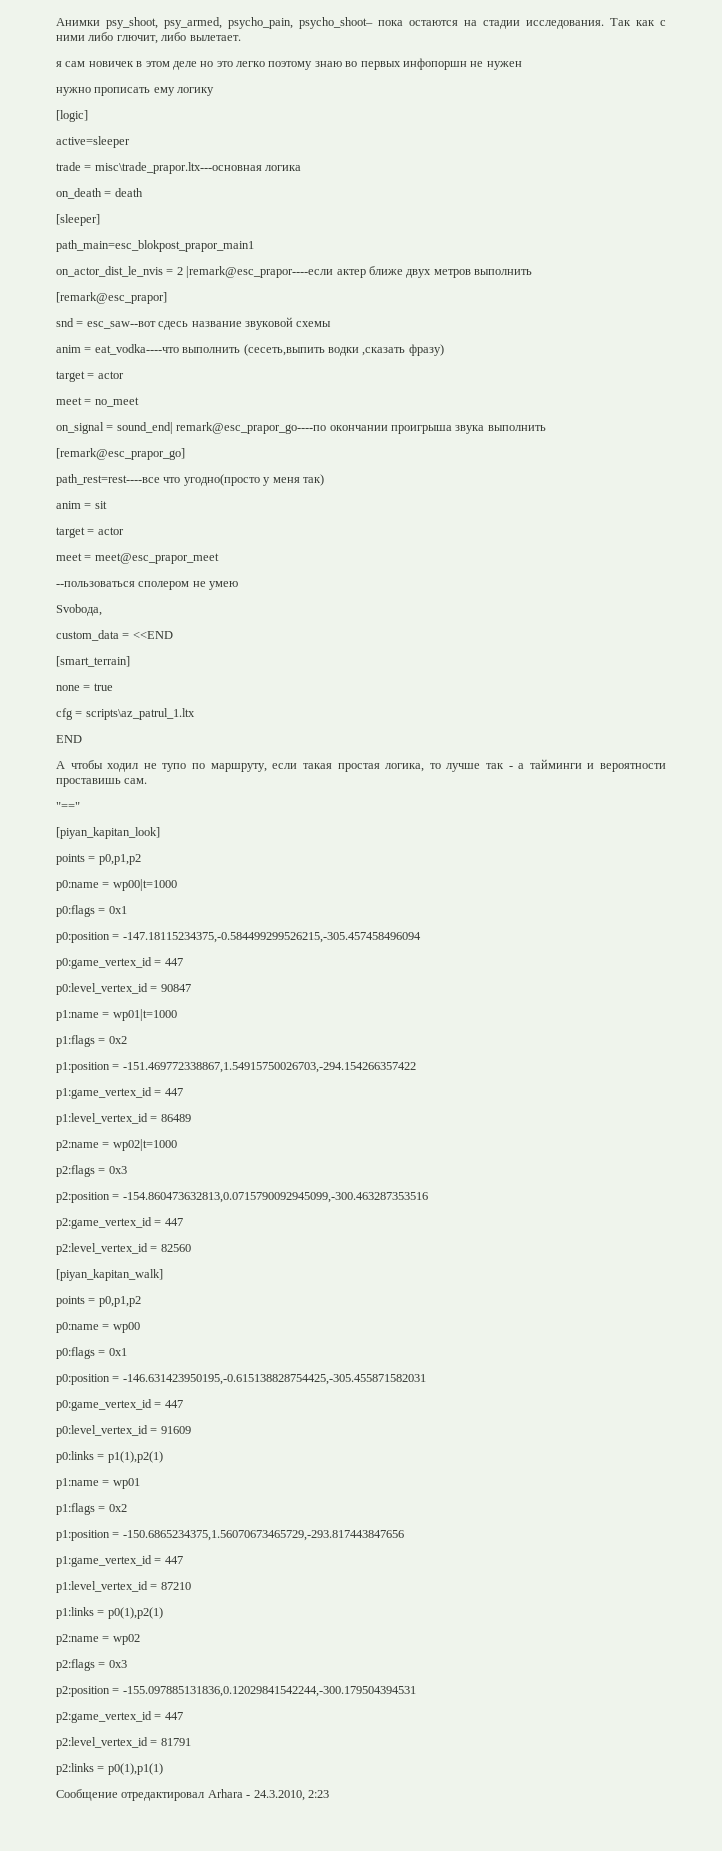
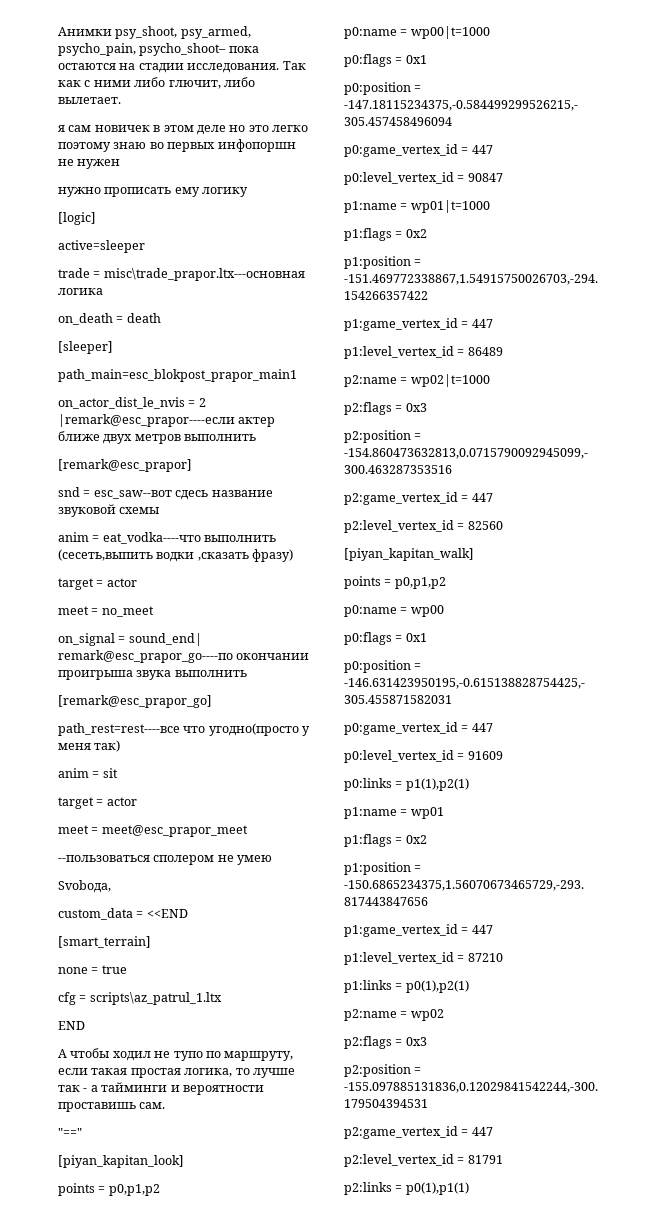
- Сообщение отредактировал Arhara - 24.3.2010, 2:23

